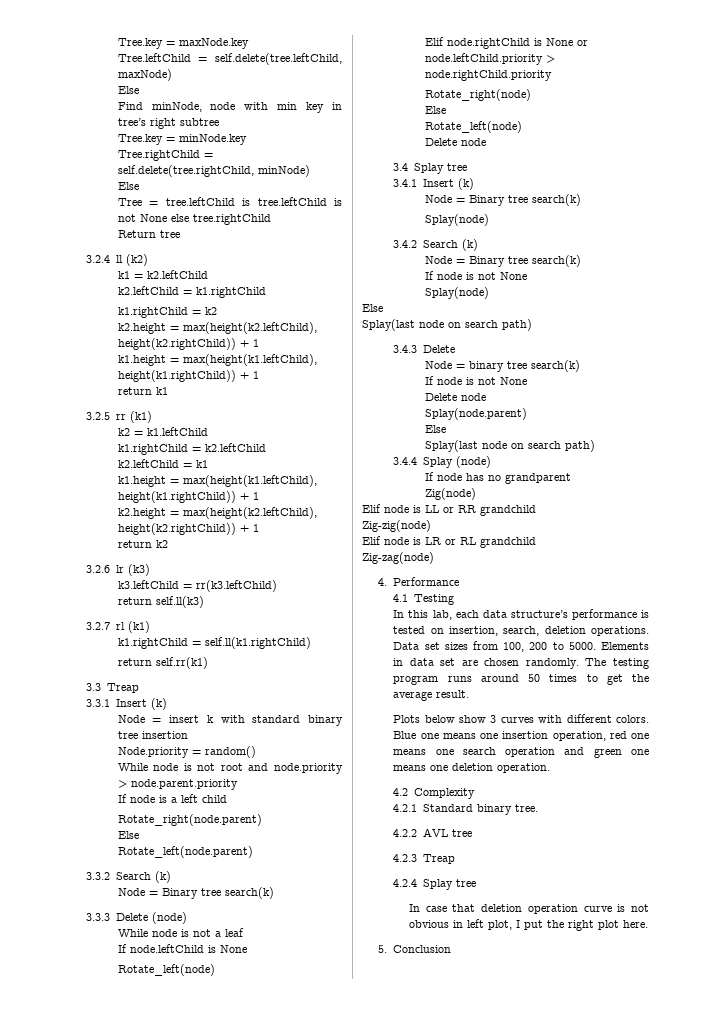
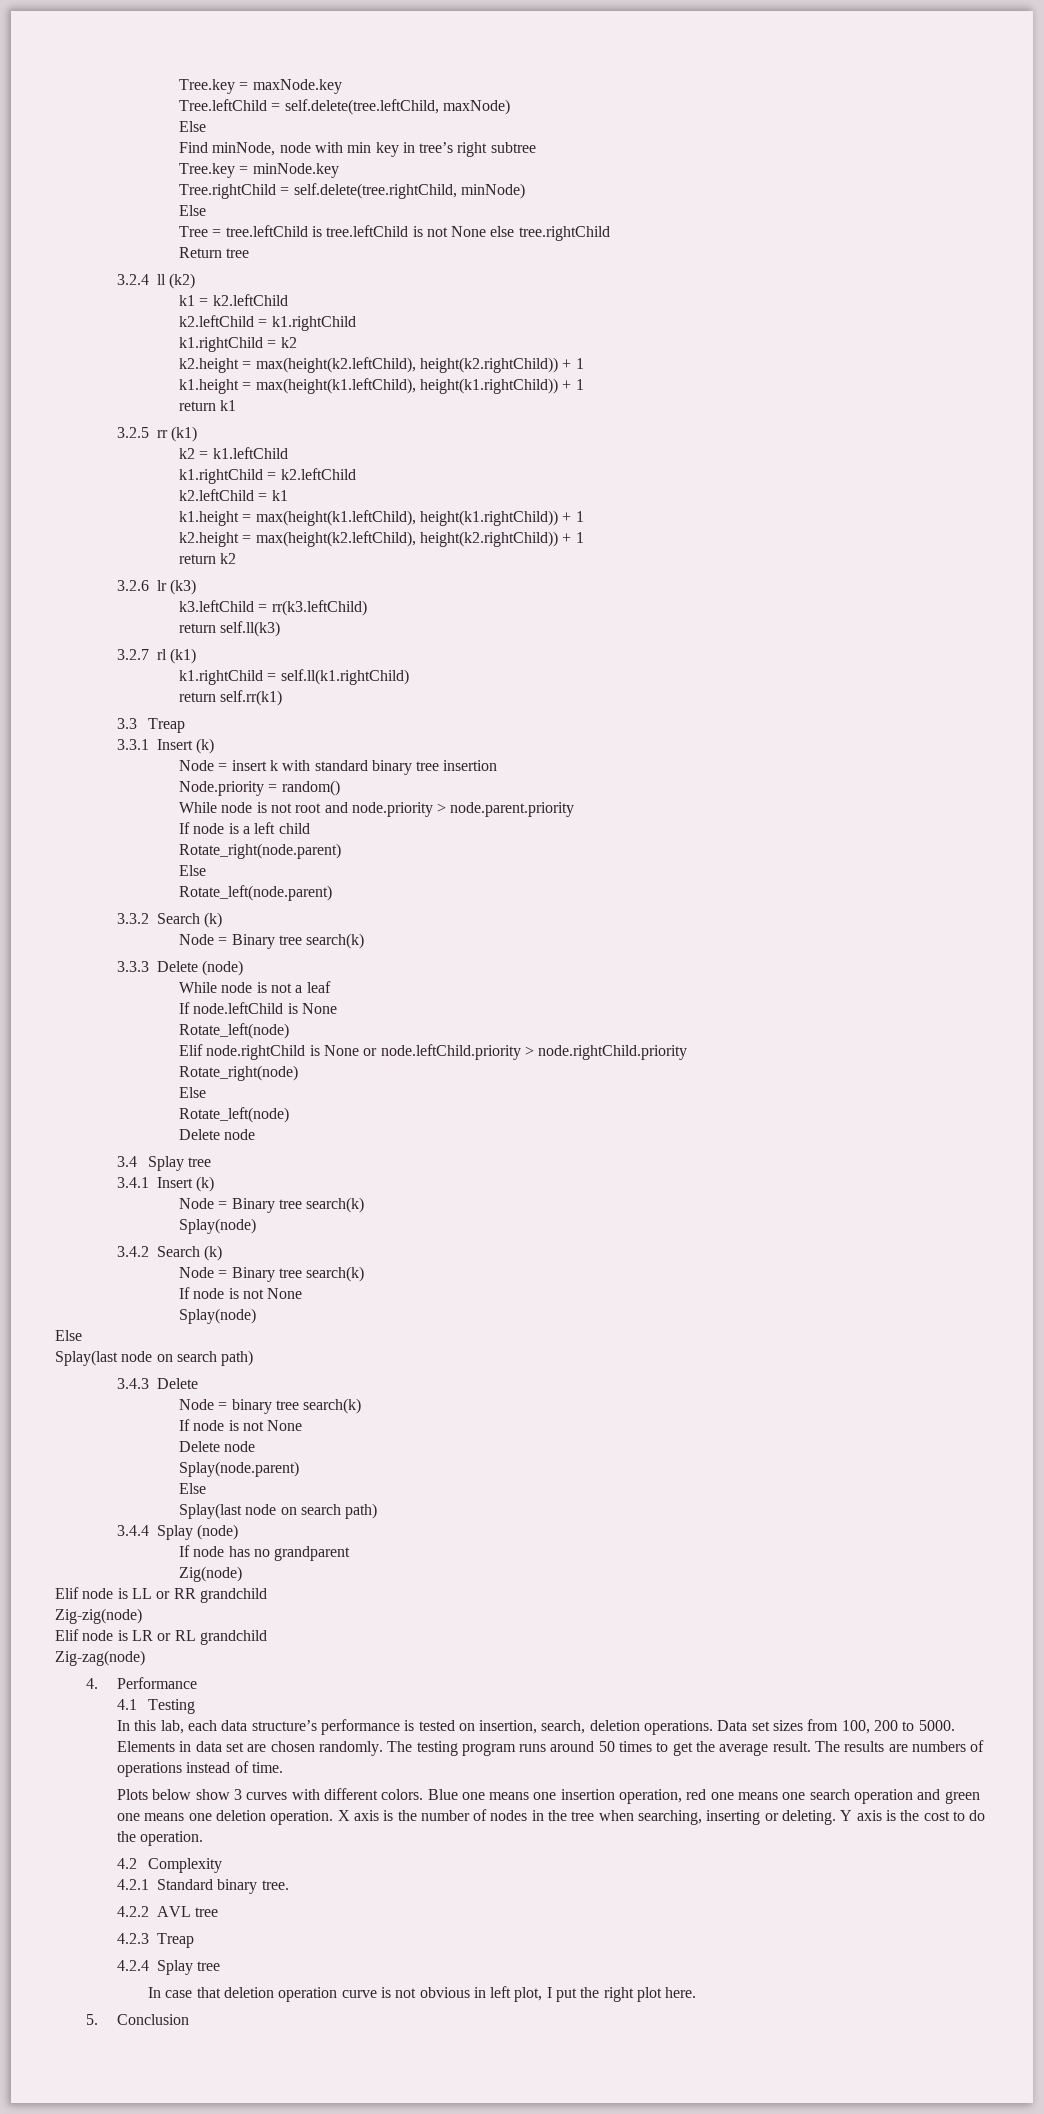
+ The results are numbers of operations instead of time.
+ X axis is the number of nodes in the tree when searching, inserting or deleting. Y axis is the cost to do the operation.

